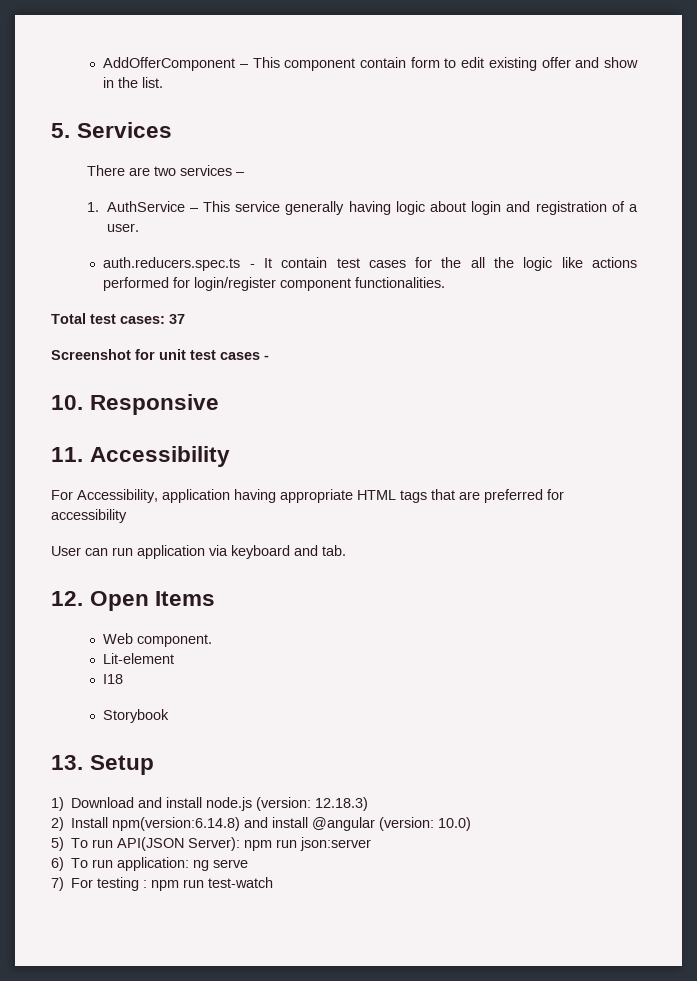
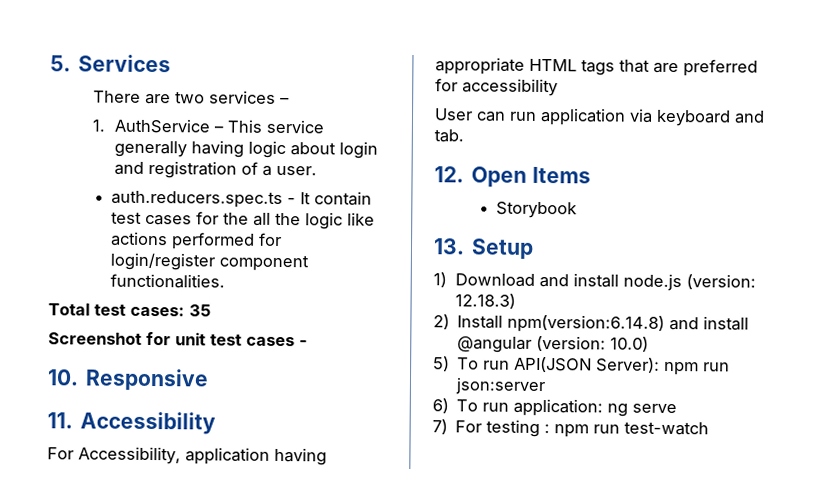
- AddOfferComponent – This component contain form to edit existing offer and show in the list.
- Total test cases: 37
+ Total test cases: 35
- Web component.
- Lit-element
- I18

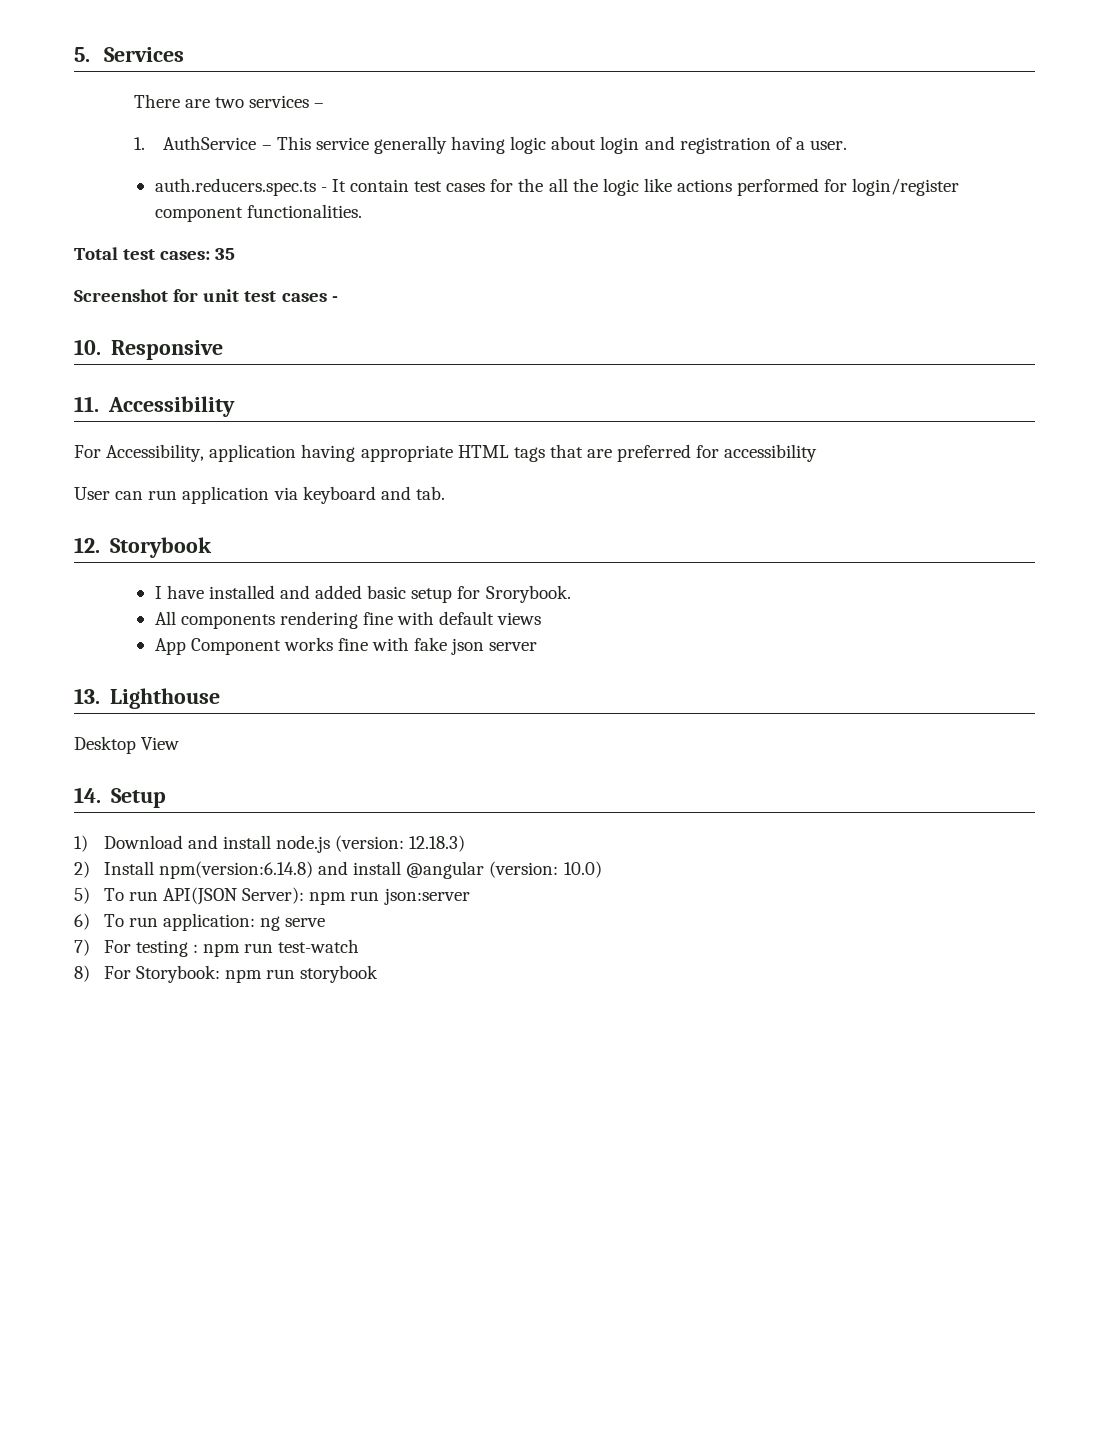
- 12. Open Items
- Storybook
- 13. Setup
+ 12. Storybook
+ I have installed and added basic setup for Srorybook.
+ All components rendering fine with default views
+ App Component works fine with fake json server
+ 13. Lighthouse
+ Desktop View
+ 14. Setup
+ 8) For Storybook: npm run storybook

